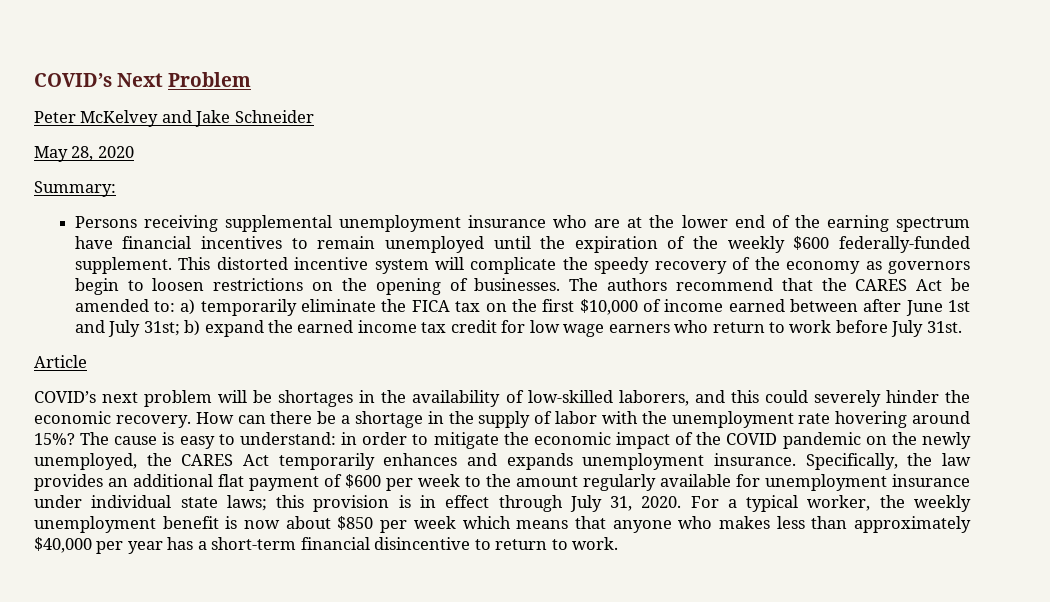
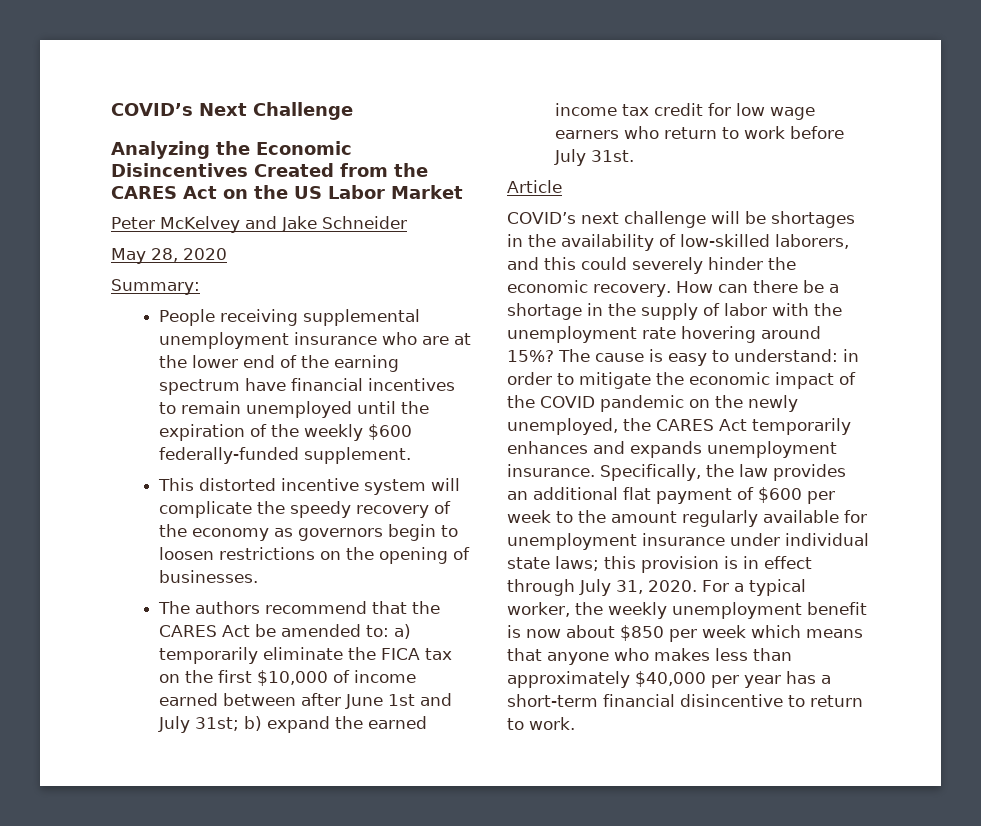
- COVID’s Next Problem
+ COVID’s Next Challenge
+ Analyzing the Economic Disincentives Created from the CARES Act on the US Labor Market
- Persons receiving supplemental unemployment insurance who are at the lower end of the earning spectrum have financial incentives to remain unemployed until the expiration of the weekly $600 federally-funded supplement. This distorted incentive system will complicate the speedy recovery of the economy as governors begin to loosen restrictions on the opening of businesses. The authors recommend that the CARES Act be amended to:
+ People receiving supplemental unemployment insurance who are at the lower end of the earning spectrum have financial incentives to remain unemployed until the expiration of the weekly $600 federally-funded supplement.
+ This distorted incentive system will complicate the speedy recovery of the economy as governors begin to loosen restrictions on the opening of businesses.
+ The authors recommend that the CARES Act be amended to:
- COVID’s next problem will be shortages in the availability of low-skilled laborers, and this could severely hinder the economic recovery.
+ COVID’s next challenge will be shortages in the availability of low-skilled laborers, and this could severely hinder the economic recovery.

